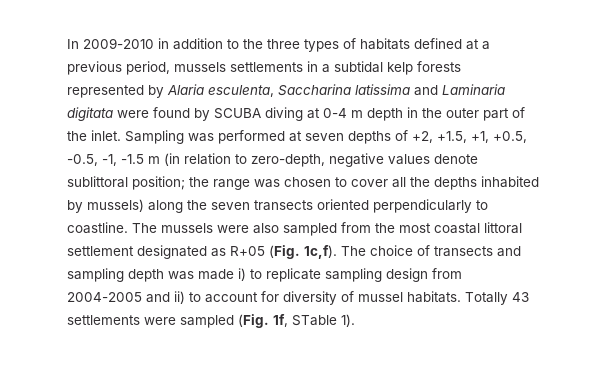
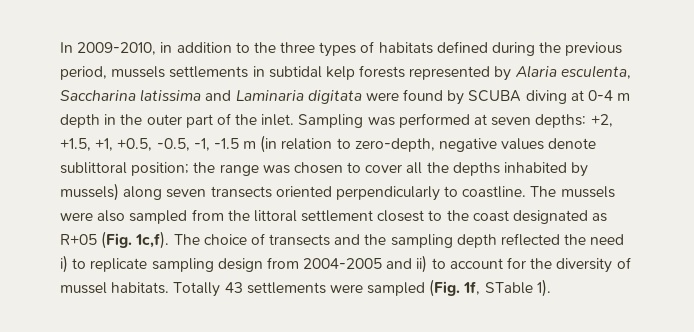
- In 2009-2010 in addition to the three types of habitats defined at a previous period, mussels settlements in a subtidal kelp forests represented by Alaria esculenta, Saccharina latissima and Laminaria digitata were found by SCUBA diving at 0-4 m depth in the outer part of the inlet.
+ In 2009-2010, in addition to the three types of habitats defined during the previous period, mussels settlements in subtidal kelp forests represented by Alaria esculenta, Saccharina latissima and Laminaria digitata were found by SCUBA diving at 0-4 m depth in the outer part of the inlet.
- Sampling was performed at seven depths of +2, +1.5, +1, +0.5, -0.5, -1, -1.5 m (in relation to zero-depth, negative values denote sublittoral position; the range was chosen to cover all the depths inhabited by mussels) along the seven transects oriented perpendicularly to coastline.
+ Sampling was performed at seven depths: +2, +1.5, +1, +0.5, -0.5, -1, -1.5 m (in relation to zero-depth, negative values denote sublittoral position; the range was chosen to cover all the depths inhabited by mussels) along seven transects oriented perpendicularly to coastline.
- The mussels were also sampled from the most coastal littoral settlement designated as R+05 (Fig. 1c,f).
+ The mussels were also sampled from the littoral settlement closest to the coast designated as R+05 (Fig. 1c,f).
- The choice of transects and sampling depth was made i) to replicate sampling design from 2004-2005 and ii) to account for diversity of mussel habitats.
+ The choice of transects and the sampling depth reflected the need i) to replicate sampling design from 2004-2005 and ii) to account for the diversity of mussel habitats.

